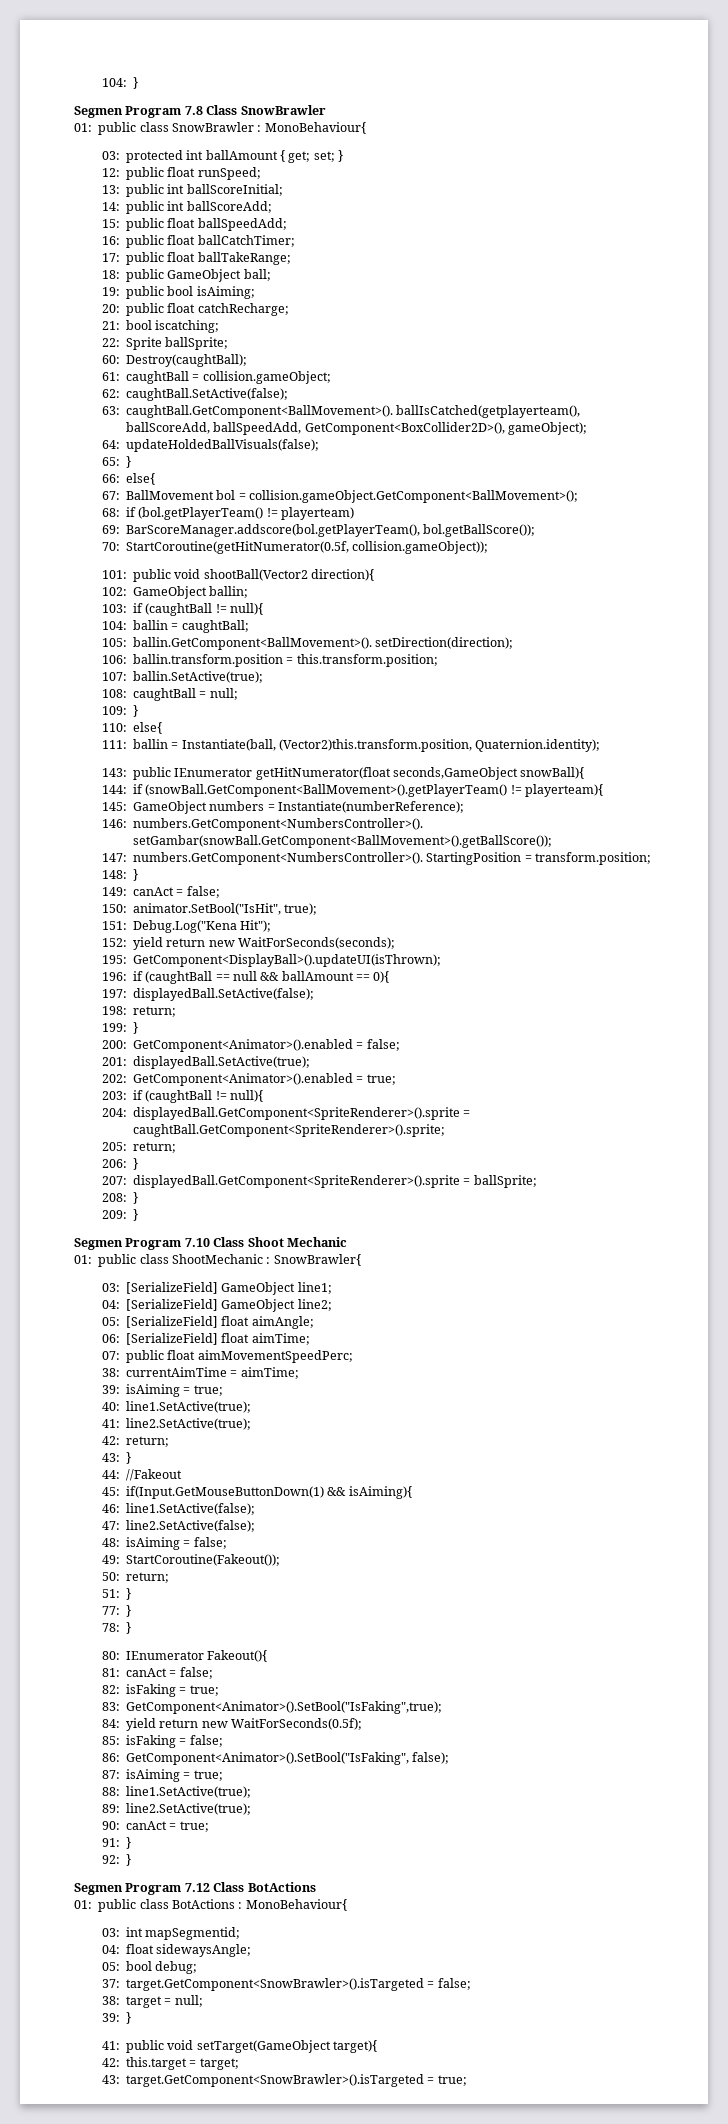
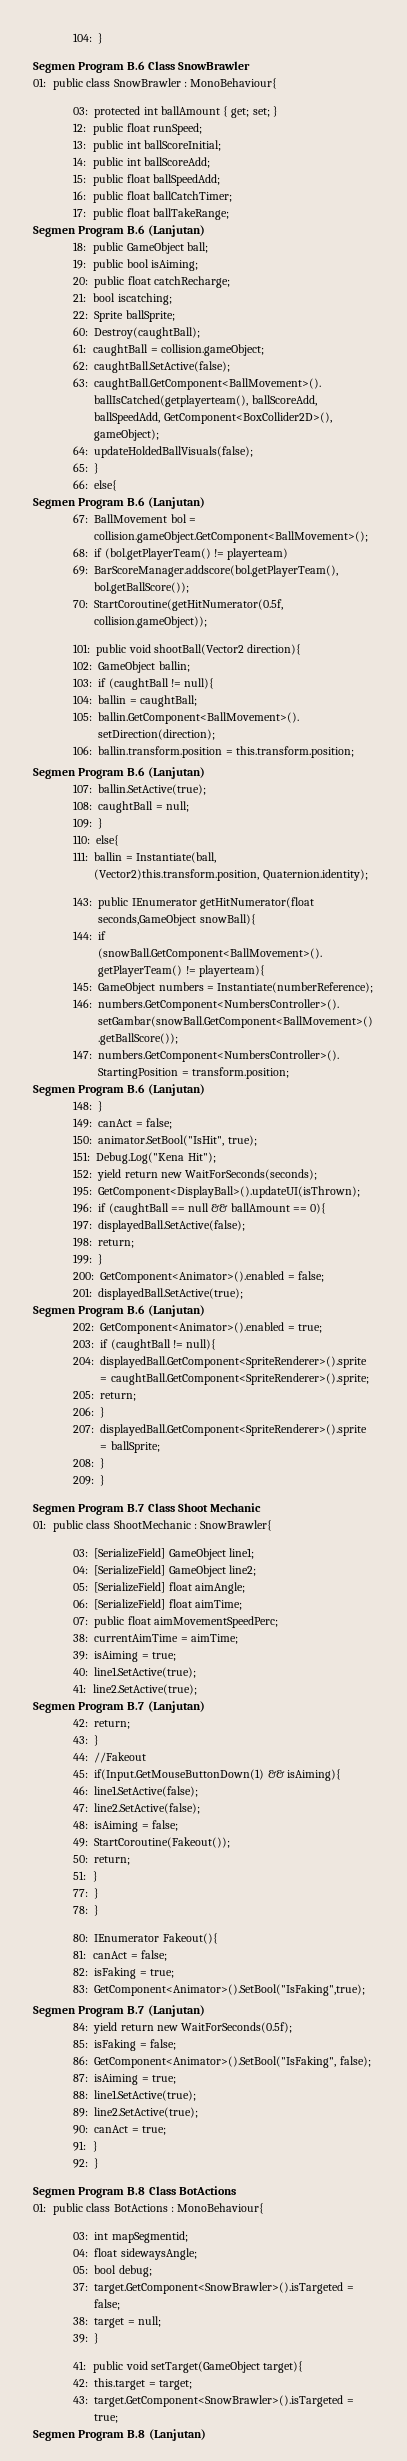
- Segmen Program 7.8 Class SnowBrawler
+ Segmen Program B.6 Class SnowBrawler
  17: public float ballTakeRange;
+ Segmen Program B.6 (Lanjutan)
  66: else{
+ Segmen Program B.6 (Lanjutan)
  106: ballin.transform.position = this.transform.position;
+ Segmen Program B.6 (Lanjutan)
  147: numbers.GetComponent<NumbersController>(). StartingPosition = transform.position;
+ Segmen Program B.6 (Lanjutan)
  201: displayedBall.SetActive(true);
+ Segmen Program B.6 (Lanjutan)
- Segmen Program 7.10 Class Shoot Mechanic
+ Segmen Program B.7 Class Shoot Mechanic
  41: line2.SetActive(true);
+ Segmen Program B.7 (Lanjutan)
  83: GetComponent<Animator>().SetBool("IsFaking",true);
+ Segmen Program B.7 (Lanjutan)
- Segmen Program 7.12 Class BotActions
+ Segmen Program B.8 Class BotActions
+ Segmen Program B.8 (Lanjutan)

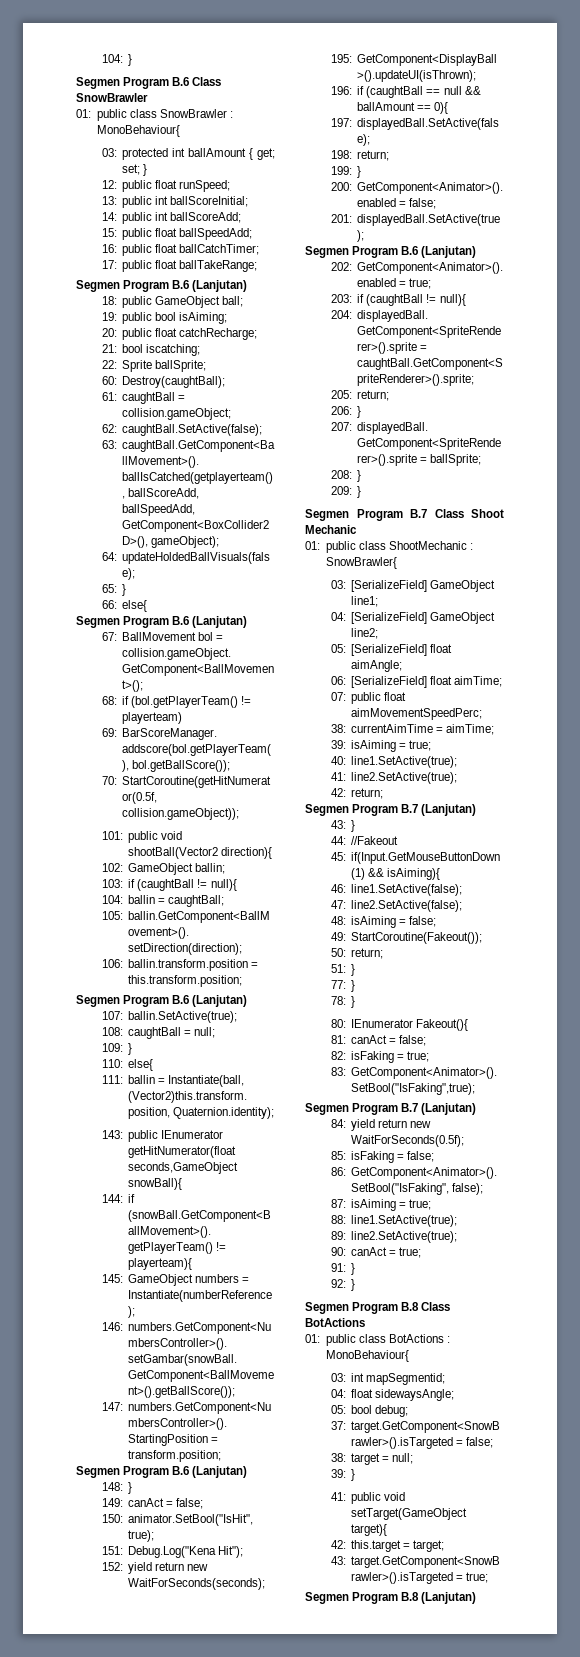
  41: line2.SetActive(true);
+ 42: return;
  Segmen Program B.7 (Lanjutan)
- 42: return;

